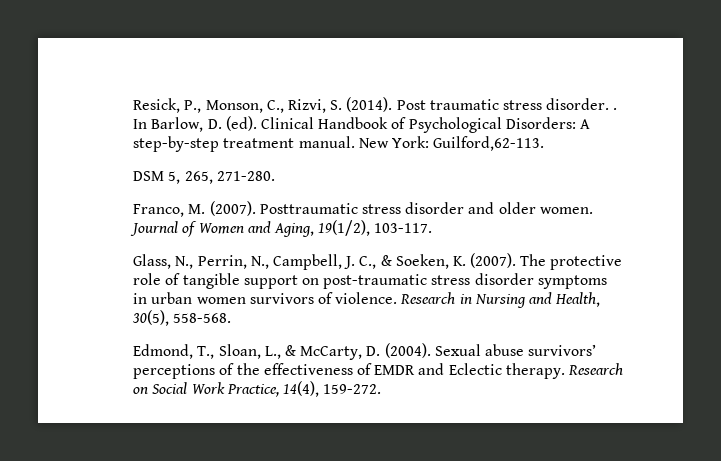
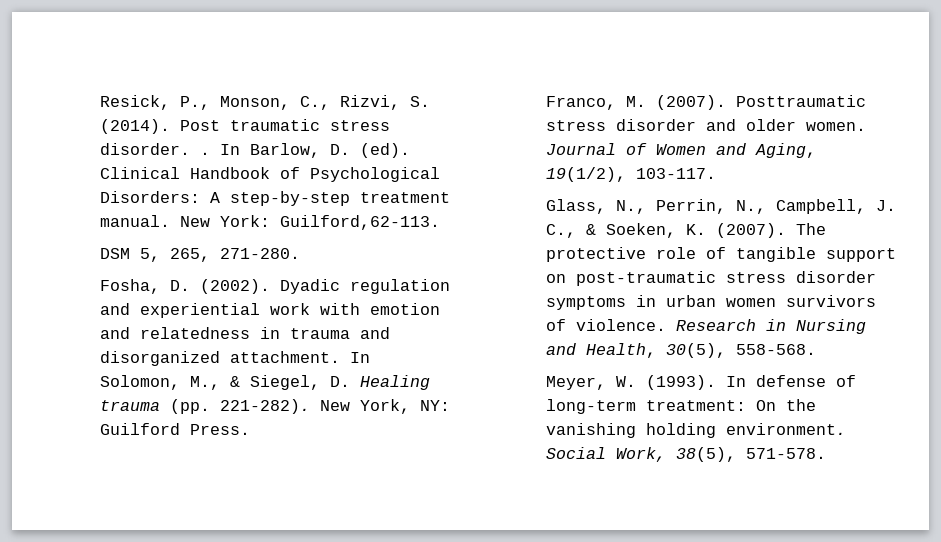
+ Fosha, D. (2002). Dyadic regulation and experiential work with emotion and relatedness in trauma and disorganized attachment. In Solomon, M., & Siegel, D. Healing trauma (pp. 221-282). New York, NY: Guilford Press.
- Edmond, T., Sloan, L., & McCarty, D. (2004). Sexual abuse survivors’ perceptions of the effectiveness of EMDR and Eclectic therapy. Research on Social Work Practice, 14(4), 159-272.
+ Meyer, W. (1993). In defense of long-term treatment: On the vanishing holding environment. Social Work, 38(5), 571-578.

